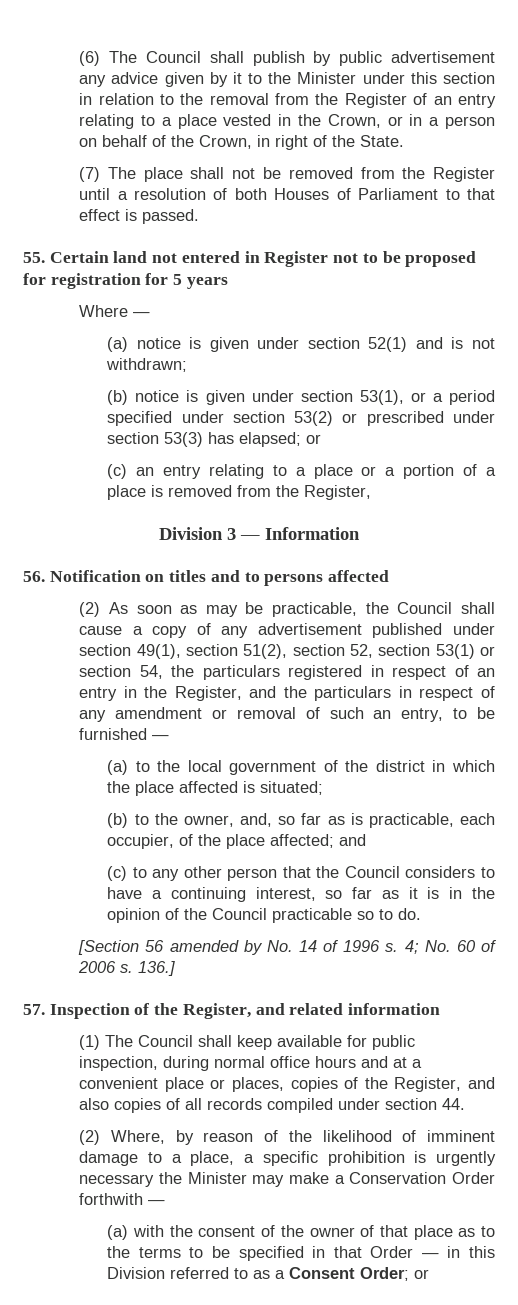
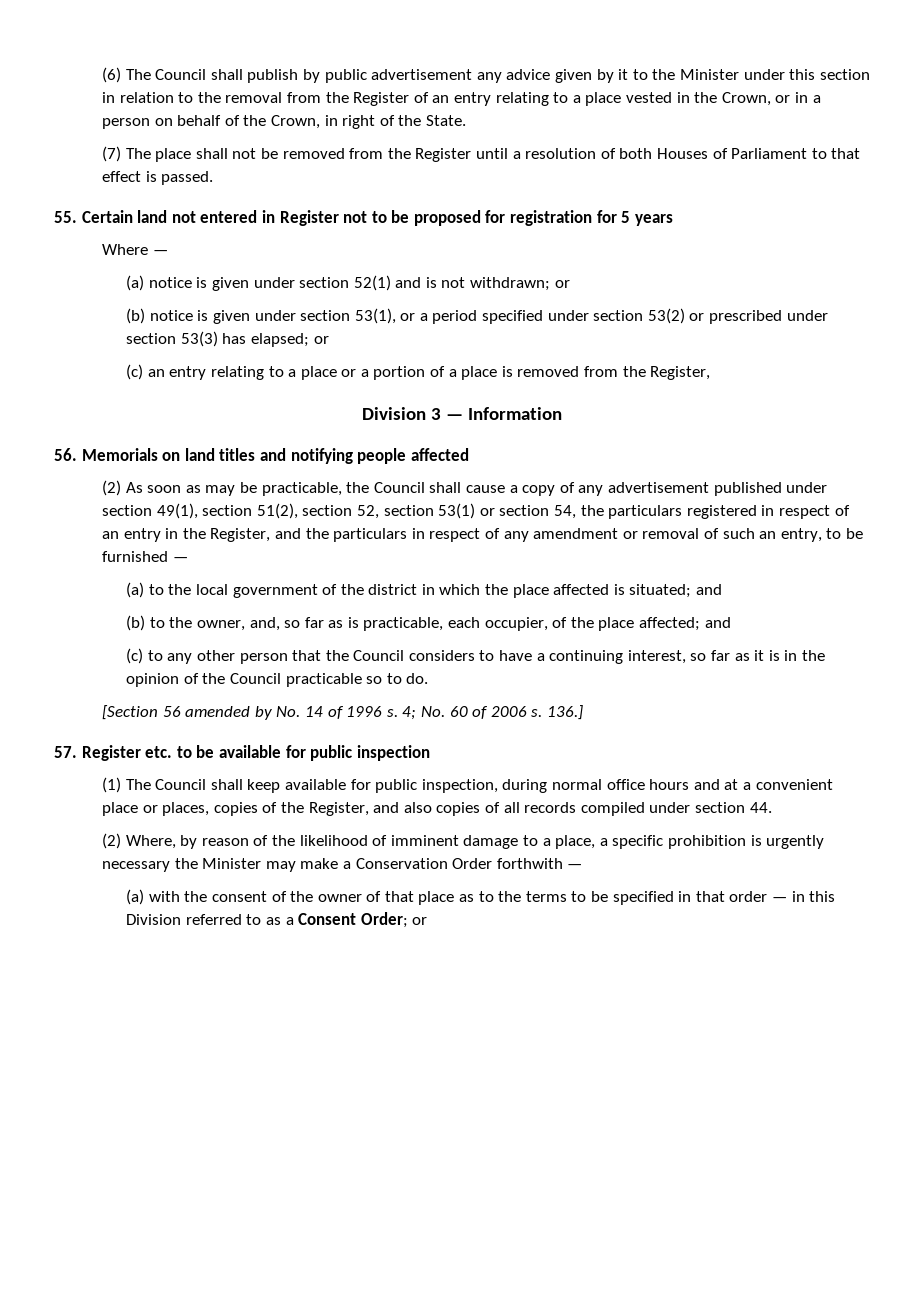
- (a) notice is given under section 52(1) and is not withdrawn;
+ (a) notice is given under section 52(1) and is not withdrawn; or
- 56. Notification on titles and to persons affected
+ 56. Memorials on land titles and notifying people affected
- (a) to the local government of the district in which the place affected is situated;
+ (a) to the local government of the district in which the place affected is situated; and
- 57. Inspection of the Register, and related information
+ 57. Register etc. to be available for public inspection
- (a) with the consent of the owner of that place as to the terms to be specified in that Order — in this Division referred to as a Consent Order; or
+ (a) with the consent of the owner of that place as to the terms to be specified in that order — in this Division referred to as a Consent Order; or

